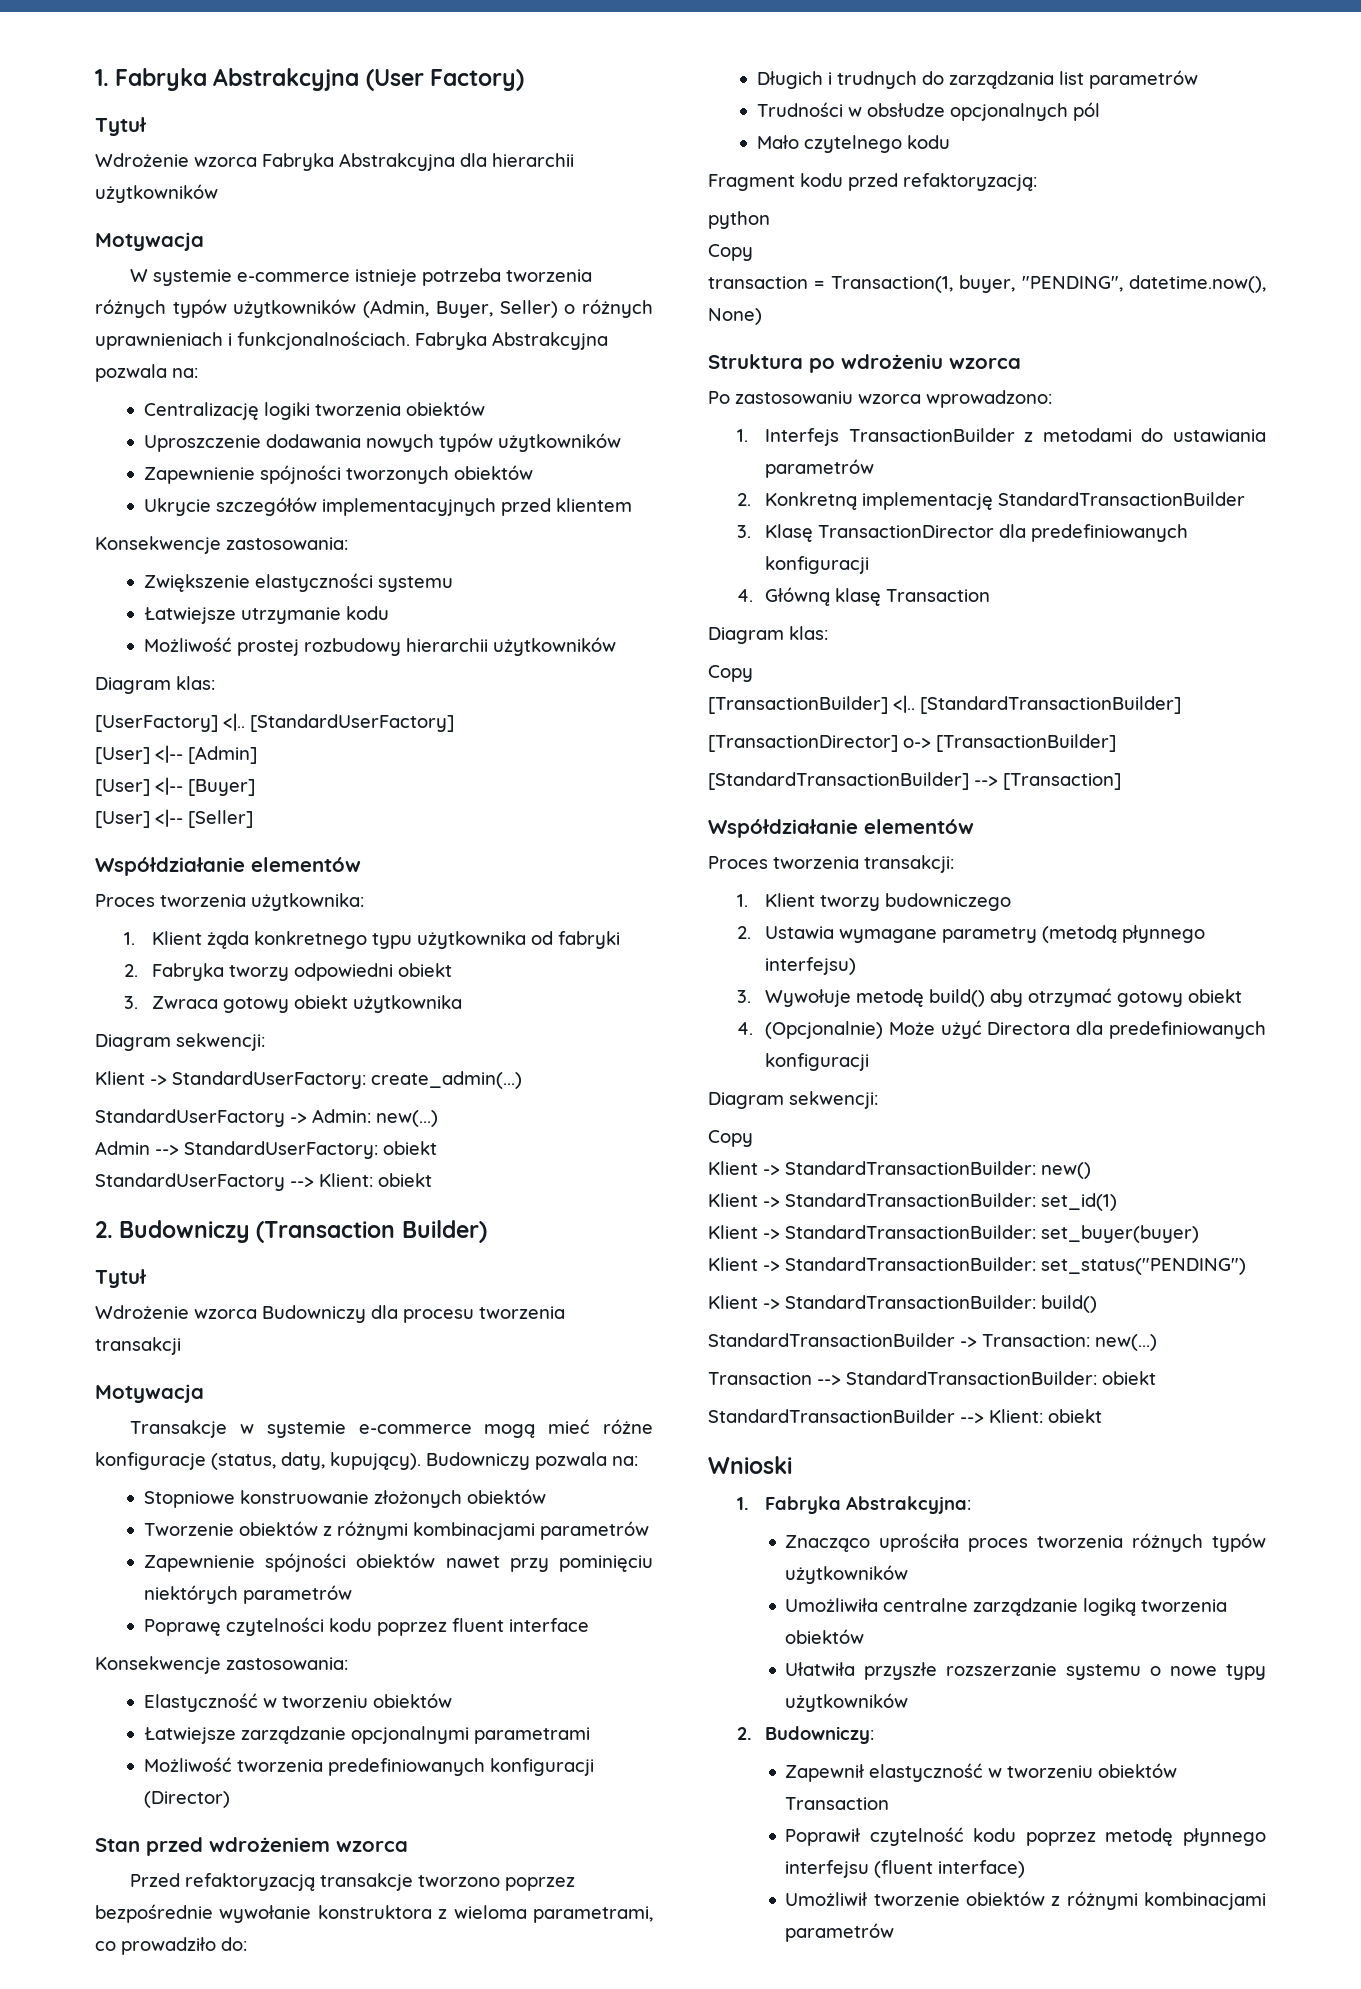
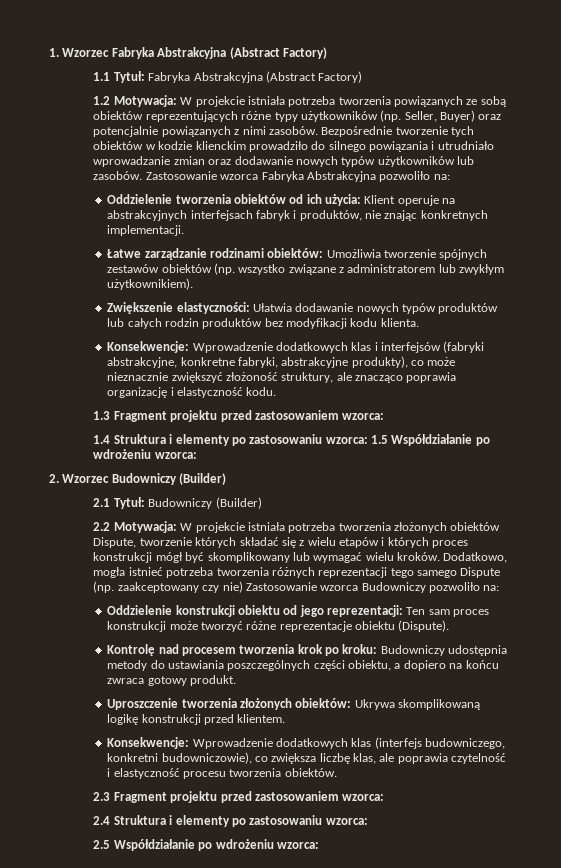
- 1. Fabryka Abstrakcyjna (User Factory)
- Tytuł
- Wdrożenie wzorca Fabryka Abstrakcyjna dla hierarchii użytkowników
- Motywacja
- W systemie e-commerce istnieje potrzeba tworzenia różnych typów użytkowników (Admin, Buyer, Seller) o różnych uprawnieniach i funkcjonalnościach. Fabryka Abstrakcyjna pozwala na:
- Centralizację logiki tworzenia obiektów
- Uproszczenie dodawania nowych typów użytkowników
- Zapewnienie spójności tworzonych obiektów
- Ukrycie szczegółów implementacyjnych przed klientem
- Konsekwencje zastosowania:
- Zwiększenie elastyczności systemu
- Łatwiejsze utrzymanie kodu
- Możliwość prostej rozbudowy hierarchii użytkowników
- Diagram klas:
- [UserFactory] <|.. [StandardUserFactory]
- [User] <|-- [Admin]
- [User] <|-- [Buyer]
- [User] <|-- [Seller]
- Współdziałanie elementów
- Proces tworzenia użytkownika:
- 1. Klient żąda konkretnego typu użytkownika od fabryki
- 2. Fabryka tworzy odpowiedni obiekt
- 3. Zwraca gotowy obiekt użytkownika
- Diagram sekwencji:
- Klient -> StandardUserFactory: create_admin(...)
- StandardUserFactory -> Admin: new(...)
- Admin --> StandardUserFactory: obiekt
- StandardUserFactory --> Klient: obiekt
- 2. Budowniczy (Transaction Builder)
- Tytuł
- Wdrożenie wzorca Budowniczy dla procesu tworzenia transakcji
- Motywacja
- Transakcje w systemie e-commerce mogą mieć różne konfiguracje (status, daty, kupujący). Budowniczy pozwala na:
- Stopniowe konstruowanie złożonych obiektów
- Tworzenie obiektów z różnymi kombinacjami parametrów
- Zapewnienie spójności obiektów nawet przy pominięciu niektórych parametrów
- Poprawę czytelności kodu poprzez fluent interface
- Konsekwencje zastosowania:
- Elastyczność w tworzeniu obiektów
- Łatwiejsze zarządzanie opcjonalnymi parametrami
- Możliwość tworzenia predefiniowanych konfiguracji (Director)
- Stan przed wdrożeniem wzorca
- Przed refaktoryzacją transakcje tworzono poprzez bezpośrednie wywołanie konstruktora z wieloma parametrami, co prowadziło do:
- Długich i trudnych do zarządzania list parametrów
- Trudności w obsłudze opcjonalnych pól
- Mało czytelnego kodu
- Fragment kodu przed refaktoryzacją:
- python
- Copy
- transaction = Transaction(1, buyer, "PENDING", datetime.now(), None)
- Struktura po wdrożeniu wzorca
- Po zastosowaniu wzorca wprowadzono:
- 1. Interfejs TransactionBuilder z metodami do ustawiania parametrów
- 2. Konkretną implementację StandardTransactionBuilder
- 3. Klasę TransactionDirector dla predefiniowanych konfiguracji
- 4. Główną klasę Transaction
- Diagram klas:
- Copy
- [TransactionBuilder] <|.. [StandardTransactionBuilder]
- [TransactionDirector] o-> [TransactionBuilder]
- [StandardTransactionBuilder] --> [Transaction]
- Współdziałanie elementów
- Proces tworzenia transakcji:
- 1. Klient tworzy budowniczego
- 2. Ustawia wymagane parametry (metodą płynnego interfejsu)
- 3. Wywołuje metodę build() aby otrzymać gotowy obiekt
- 4. (Opcjonalnie) Może użyć Directora dla predefiniowanych konfiguracji
- Diagram sekwencji:
- Copy
- Klient -> StandardTransactionBuilder: new()
- Klient -> StandardTransactionBuilder: set_id(1)
- Klient -> StandardTransactionBuilder: set_buyer(buyer)
- Klient -> StandardTransactionBuilder: set_status("PENDING")
- Klient -> StandardTransactionBuilder: build()
- StandardTransactionBuilder -> Transaction: new(...)
- Transaction --> StandardTransactionBuilder: obiekt
- StandardTransactionBuilder --> Klient: obiekt
- Wnioski
- 1. Fabryka Abstrakcyjna:
- Znacząco uprościła proces tworzenia różnych typów użytkowników
- Umożliwiła centralne zarządzanie logiką tworzenia obiektów
- Ułatwiła przyszłe rozszerzanie systemu o nowe typy użytkowników
- 2. Budowniczy:
- Zapewnił elastyczność w tworzeniu obiektów Transaction
- Poprawił czytelność kodu poprzez metodę płynnego interfejsu (fluent interface)
- Umożliwił tworzenie obiektów z różnymi kombinacjami parametrów
+ 1. Wzorzec Fabryka Abstrakcyjna (Abstract Factory)
+ 1.1 Tytuł: Fabryka Abstrakcyjna (Abstract Factory)
+ 1.2 Motywacja: W projekcie istniała potrzeba tworzenia powiązanych ze sobą obiektów reprezentujących różne typy użytkowników (np. Seller, Buyer) oraz potencjalnie powiązanych z nimi zasobów. Bezpośrednie tworzenie tych obiektów w kodzie klienckim prowadziło do silnego powiązania i utrudniało wprowadzanie zmian oraz dodawanie nowych typów użytkowników lub zasobów. Zastosowanie wzorca Fabryka Abstrakcyjna pozwoliło na:
+ Oddzielenie tworzenia obiektów od ich użycia: Klient operuje na abstrakcyjnych interfejsach fabryk i produktów, nie znając konkretnych implementacji.
+ Łatwe zarządzanie rodzinami obiektów: Umożliwia tworzenie spójnych zestawów obiektów (np. wszystko związane z administratorem lub zwykłym użytkownikiem).
+ Zwiększenie elastyczności: Ułatwia dodawanie nowych typów produktów lub całych rodzin produktów bez modyfikacji kodu klienta.
+ Konsekwencje: Wprowadzenie dodatkowych klas i interfejsów (fabryki abstrakcyjne, konkretne fabryki, abstrakcyjne produkty), co może nieznacznie zwiększyć złożoność struktury, ale znacząco poprawia organizację i elastyczność kodu.
+ 1.3 Fragment projektu przed zastosowaniem wzorca:
+ 1.4 Struktura i elementy po zastosowaniu wzorca: 1.5 Współdziałanie po wdrożeniu wzorca:
+ 2. Wzorzec Budowniczy (Builder)
+ 2.1 Tytuł: Budowniczy (Builder)
+ 2.2 Motywacja: W projekcie istniała potrzeba tworzenia złożonych obiektów Dispute, tworzenie których składać się z wielu etapów i których proces konstrukcji mógł być skomplikowany lub wymagać wielu kroków. Dodatkowo, mogła istnieć potrzeba tworzenia różnych reprezentacji tego samego Dispute (np. zaakceptowany czy nie) Zastosowanie wzorca Budowniczy pozwoliło na:
+ Oddzielenie konstrukcji obiektu od jego reprezentacji: Ten sam proces konstrukcji może tworzyć różne reprezentacje obiektu (Dispute).
+ Kontrolę nad procesem tworzenia krok po kroku: Budowniczy udostępnia metody do ustawiania poszczególnych części obiektu, a dopiero na końcu zwraca gotowy produkt.
+ Uproszczenie tworzenia złożonych obiektów: Ukrywa skomplikowaną logikę konstrukcji przed klientem.
+ Konsekwencje: Wprowadzenie dodatkowych klas (interfejs budowniczego, konkretni budowniczowie), co zwiększa liczbę klas, ale poprawia czytelność i elastyczność procesu tworzenia obiektów.
+ 2.3 Fragment projektu przed zastosowaniem wzorca:
+ 2.4 Struktura i elementy po zastosowaniu wzorca:
+ 2.5 Współdziałanie po wdrożeniu wzorca:

